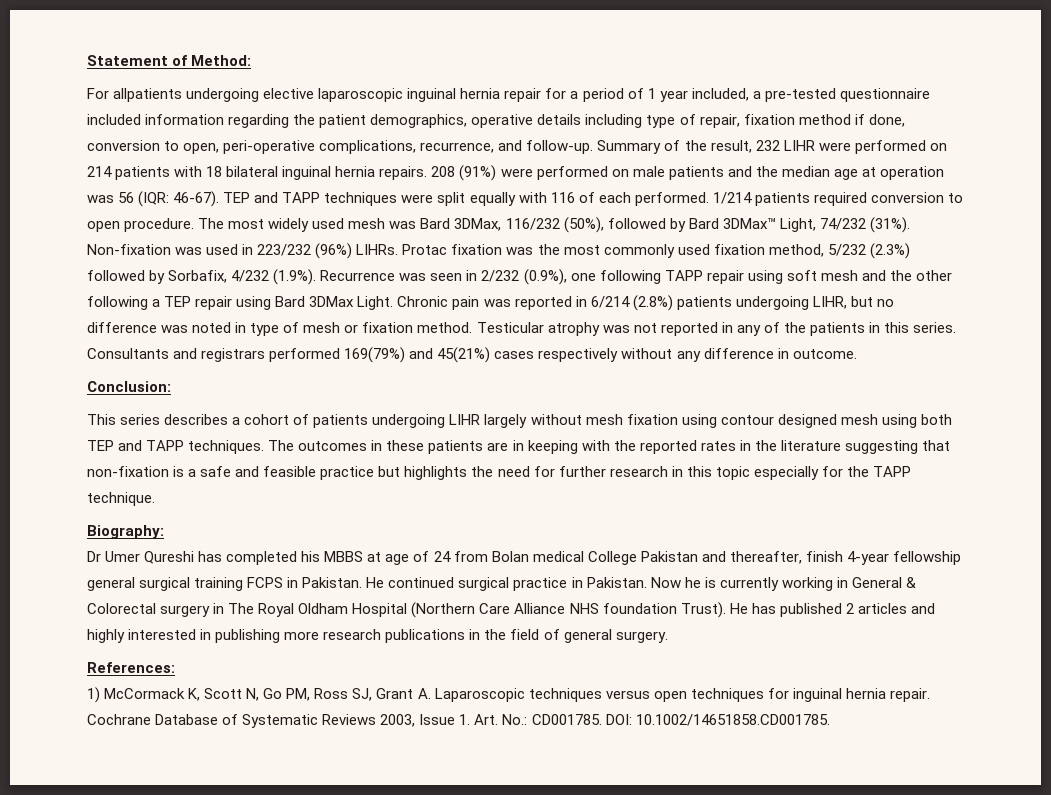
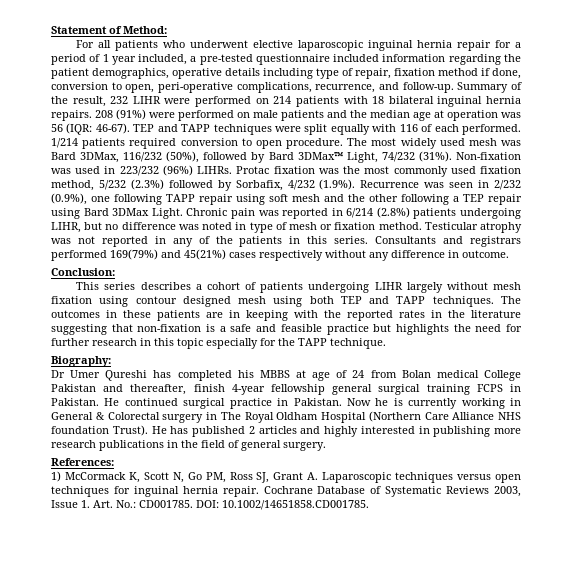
- For allpatients undergoing elective laparoscopic inguinal hernia repair for a period of 1 year included, a pre-tested questionnaire included information regarding the patient demographics, operative details including type of repair, fixation method if done, conversion to open, peri-operative complications, recurrence, and follow-up.
+ For all patients who underwent elective laparoscopic inguinal hernia repair for a period of 1 year included, a pre-tested questionnaire included information regarding the patient demographics, operative details including type of repair, fixation method if done, conversion to open, peri-operative complications, recurrence, and follow-up.

